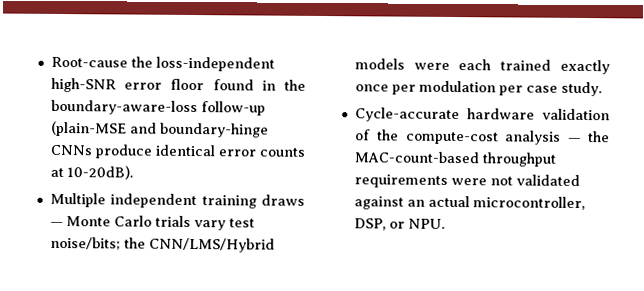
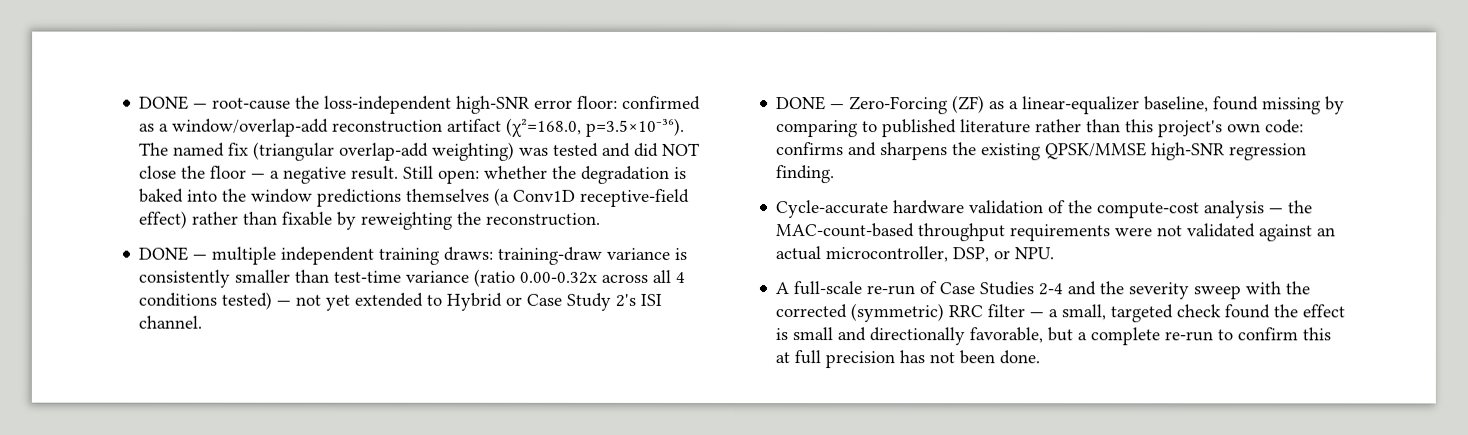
- Root-cause the loss-independent high-SNR error floor found in the boundary-aware-loss follow-up (plain-MSE and boundary-hinge CNNs produce identical error counts at 10-20dB).
- Multiple independent training draws — Monte Carlo trials vary test noise/bits; the CNN/LMS/Hybrid models were each trained exactly once per modulation per case study.
+ DONE — root-cause the loss-independent high-SNR error floor: confirmed as a window/overlap-add reconstruction artifact (χ²=168.0, p=3.5×10⁻³⁶). The named fix (triangular overlap-add weighting) was tested and did NOT close the floor — a negative result. Still open: whether the degradation is baked into the window predictions themselves (a Conv1D receptive-field effect) rather than fixable by reweighting the reconstruction.
+ DONE — multiple independent training draws: training-draw variance is consistently smaller than test-time variance (ratio 0.00-0.32x across all 4 conditions tested) — not yet extended to Hybrid or Case Study 2's ISI channel.
+ DONE — Zero-Forcing (ZF) as a linear-equalizer baseline, found missing by comparing to published literature rather than this project's own code: confirms and sharpens the existing QPSK/MMSE high-SNR regression finding.
+ A full-scale re-run of Case Studies 2-4 and the severity sweep with the corrected (symmetric) RRC filter — a small, targeted check found the effect is small and directionally favorable, but a complete re-run to confirm this at full precision has not been done.

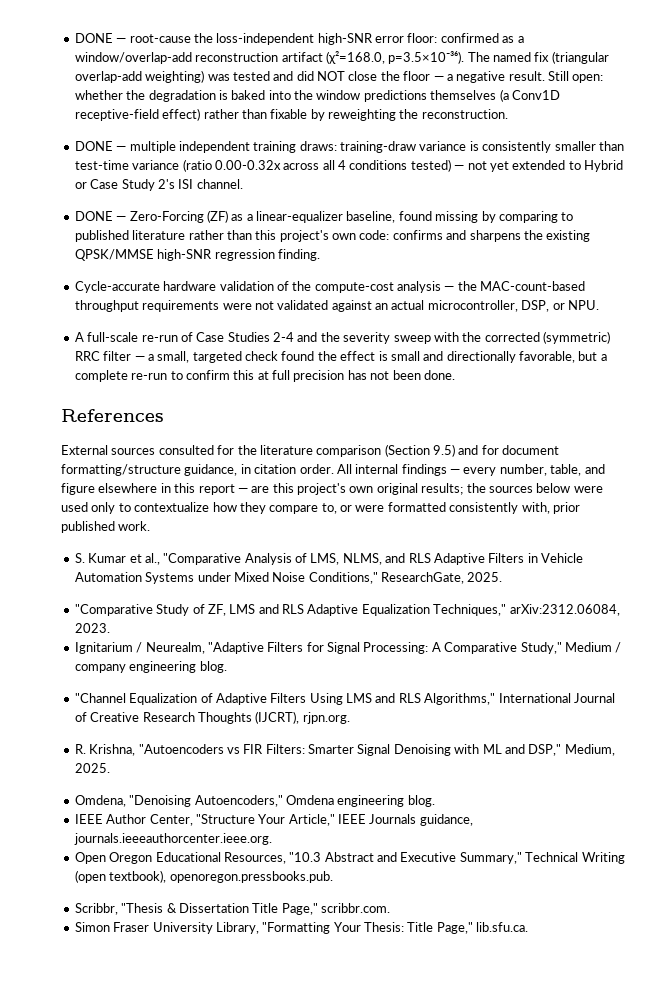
+ References
+ External sources consulted for the literature comparison (Section 9.5) and for document formatting/structure guidance, in citation order. All internal findings — every number, table, and figure elsewhere in this report — are this project's own original results; the sources below were used only to contextualize how they compare to, or were formatted consistently with, prior published work.
+ S. Kumar et al., "Comparative Analysis of LMS, NLMS, and RLS Adaptive Filters in Vehicle Automation Systems under Mixed Noise Conditions," ResearchGate, 2025.
+ "Comparative Study of ZF, LMS and RLS Adaptive Equalization Techniques," arXiv:2312.06084, 2023.
+ Ignitarium / Neurealm, "Adaptive Filters for Signal Processing: A Comparative Study," Medium / company engineering blog.
+ "Channel Equalization of Adaptive Filters Using LMS and RLS Algorithms," International Journal of Creative Research Thoughts (IJCRT), rjpn.org.
+ R. Krishna, "Autoencoders vs FIR Filters: Smarter Signal Denoising with ML and DSP," Medium, 2025.
+ Omdena, "Denoising Autoencoders," Omdena engineering blog.
+ IEEE Author Center, "Structure Your Article," IEEE Journals guidance, journals.ieeeauthorcenter.ieee.org.
+ Open Oregon Educational Resources, "10.3 Abstract and Executive Summary," Technical Writing (open textbook), openoregon.pressbooks.pub.
+ Scribbr, "Thesis & Dissertation Title Page," scribbr.com.
+ Simon Fraser University Library, "Formatting Your Thesis: Title Page," lib.sfu.ca.

